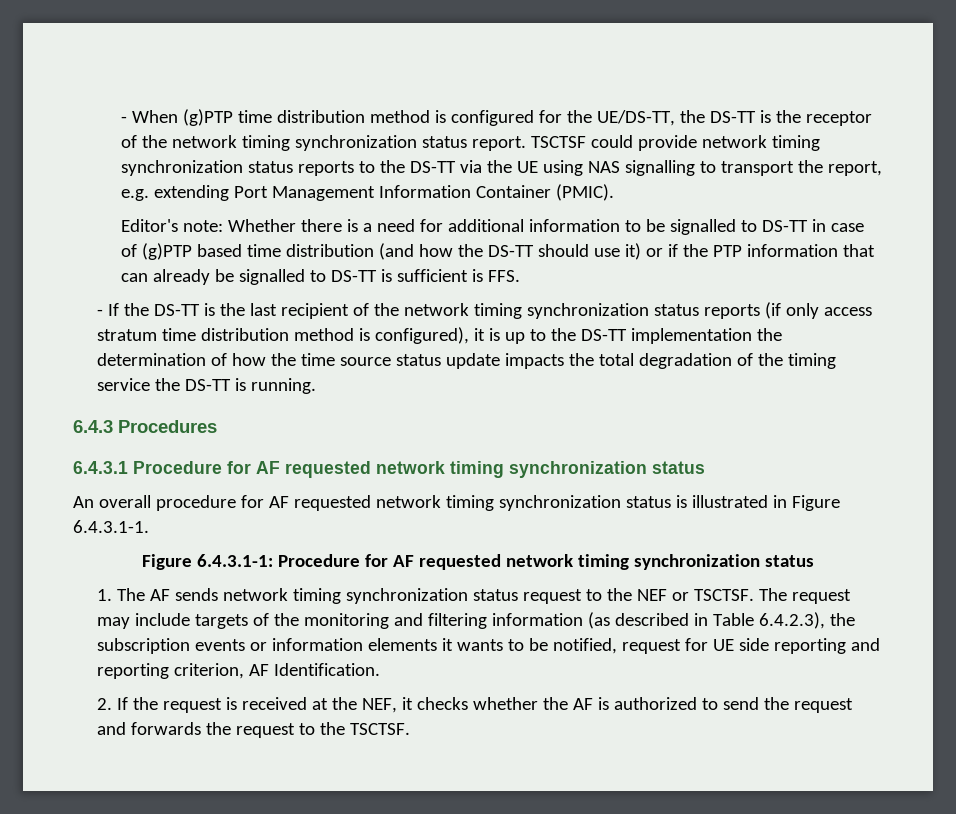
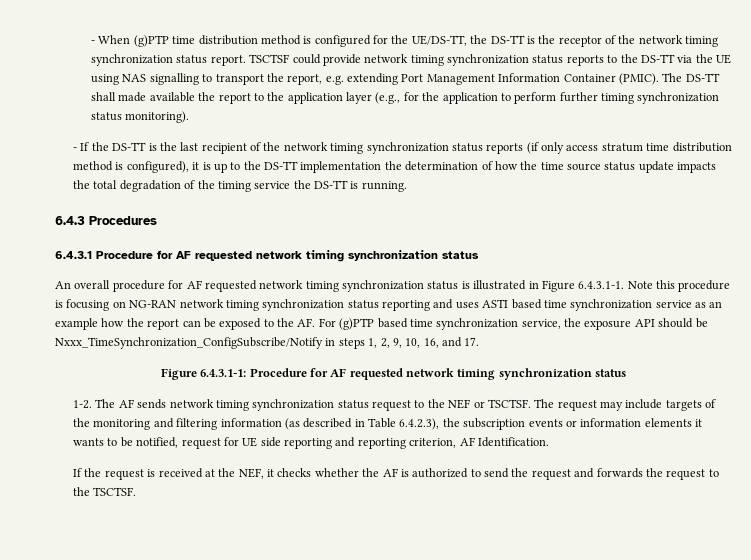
- TSCTSF could provide network timing synchronization status reports to the DS-TT via the UE using NAS signalling to transport the report, e.g. extending Port Management Information Container (PMIC).
- Editor's note: Whether there is a need for additional information to be signalled to DS-TT in case of (g)PTP based time distribution (and how the DS-TT should use it) or if the PTP information that can already be signalled to DS-TT is sufficient is FFS.
+ TSCTSF could provide network timing synchronization status reports to the DS-TT via the UE using NAS signalling to transport the report, e.g. extending Port Management Information Container (PMIC). The DS-TT shall made available the report to the application layer (e.g., for the application to perform further timing synchronization status monitoring).
- An overall procedure for AF requested network timing synchronization status is illustrated in Figure 6.4.3.1-1.
+ An overall procedure for AF requested network timing synchronization status is illustrated in Figure 6.4.3.1-1. Note this procedure is focusing on NG-RAN network timing synchronization status reporting and uses ASTI based time synchronization service as an example how the report can be exposed to the AF. For (g)PTP based time synchronization service, the exposure API should be Nxxx_TimeSynchronization_ConfigSubscribe/Notify in steps 1, 2, 9, 10, 16, and 17.
- 1. The AF sends network timing synchronization status request to the NEF or TSCTSF.
+ 1-2. The AF sends network timing synchronization status request to the NEF or TSCTSF.
- 2. If the request is received at the NEF, it checks whether the AF is authorized to send the request and forwards the request to the TSCTSF.
+ If the request is received at the NEF, it checks whether the AF is authorized to send the request and forwards the request to the TSCTSF.

